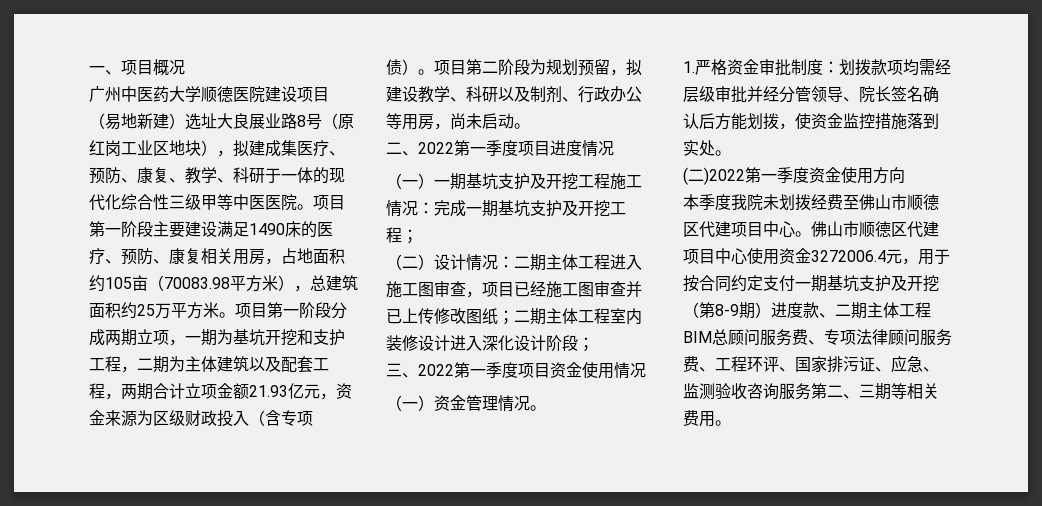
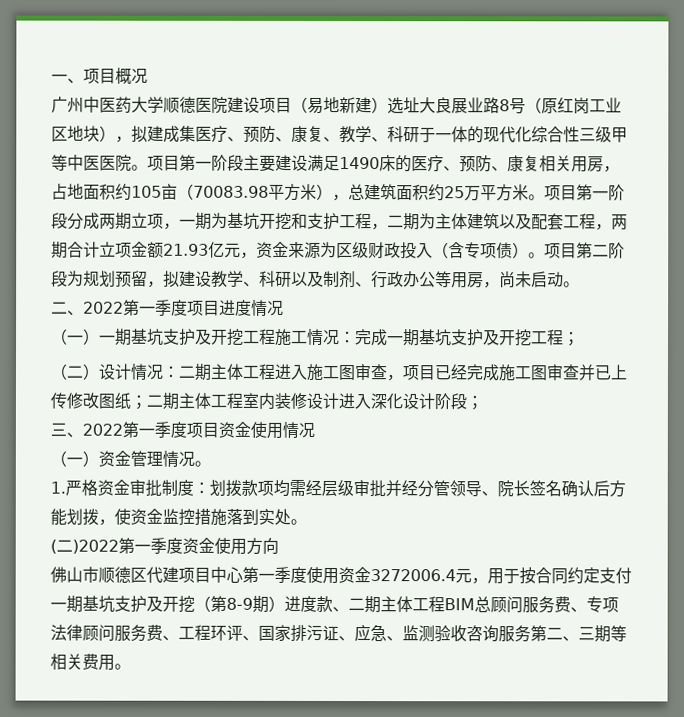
- （二）设计情况：二期主体工程进入施工图审查，项目已经施工图审查并已上传修改图纸；二期主体工程室内装修设计进入深化设计阶段；
+ （二）设计情况：二期主体工程进入施工图审查，项目已经完成施工图审查并已上传修改图纸；二期主体工程室内装修设计进入深化设计阶段；
- 本季度我院未划拨经费至佛山市顺德区代建项目中心。佛山市顺德区代建项目中心使用资金3272006.4元，用于按合同约定支付一期基坑支护及开挖（第8-9期）进度款、二期主体工程BIM总顾问服务费、专项法律顾问服务费、工程环评、国家排污证、应急、监测验收咨询服务第二、三期等相关费用。
+ 佛山市顺德区代建项目中心第一季度使用资金3272006.4元，用于按合同约定支付一期基坑支护及开挖（第8-9期）进度款、二期主体工程BIM总顾问服务费、专项法律顾问服务费、工程环评、国家排污证、应急、监测验收咨询服务第二、三期等相关费用。

